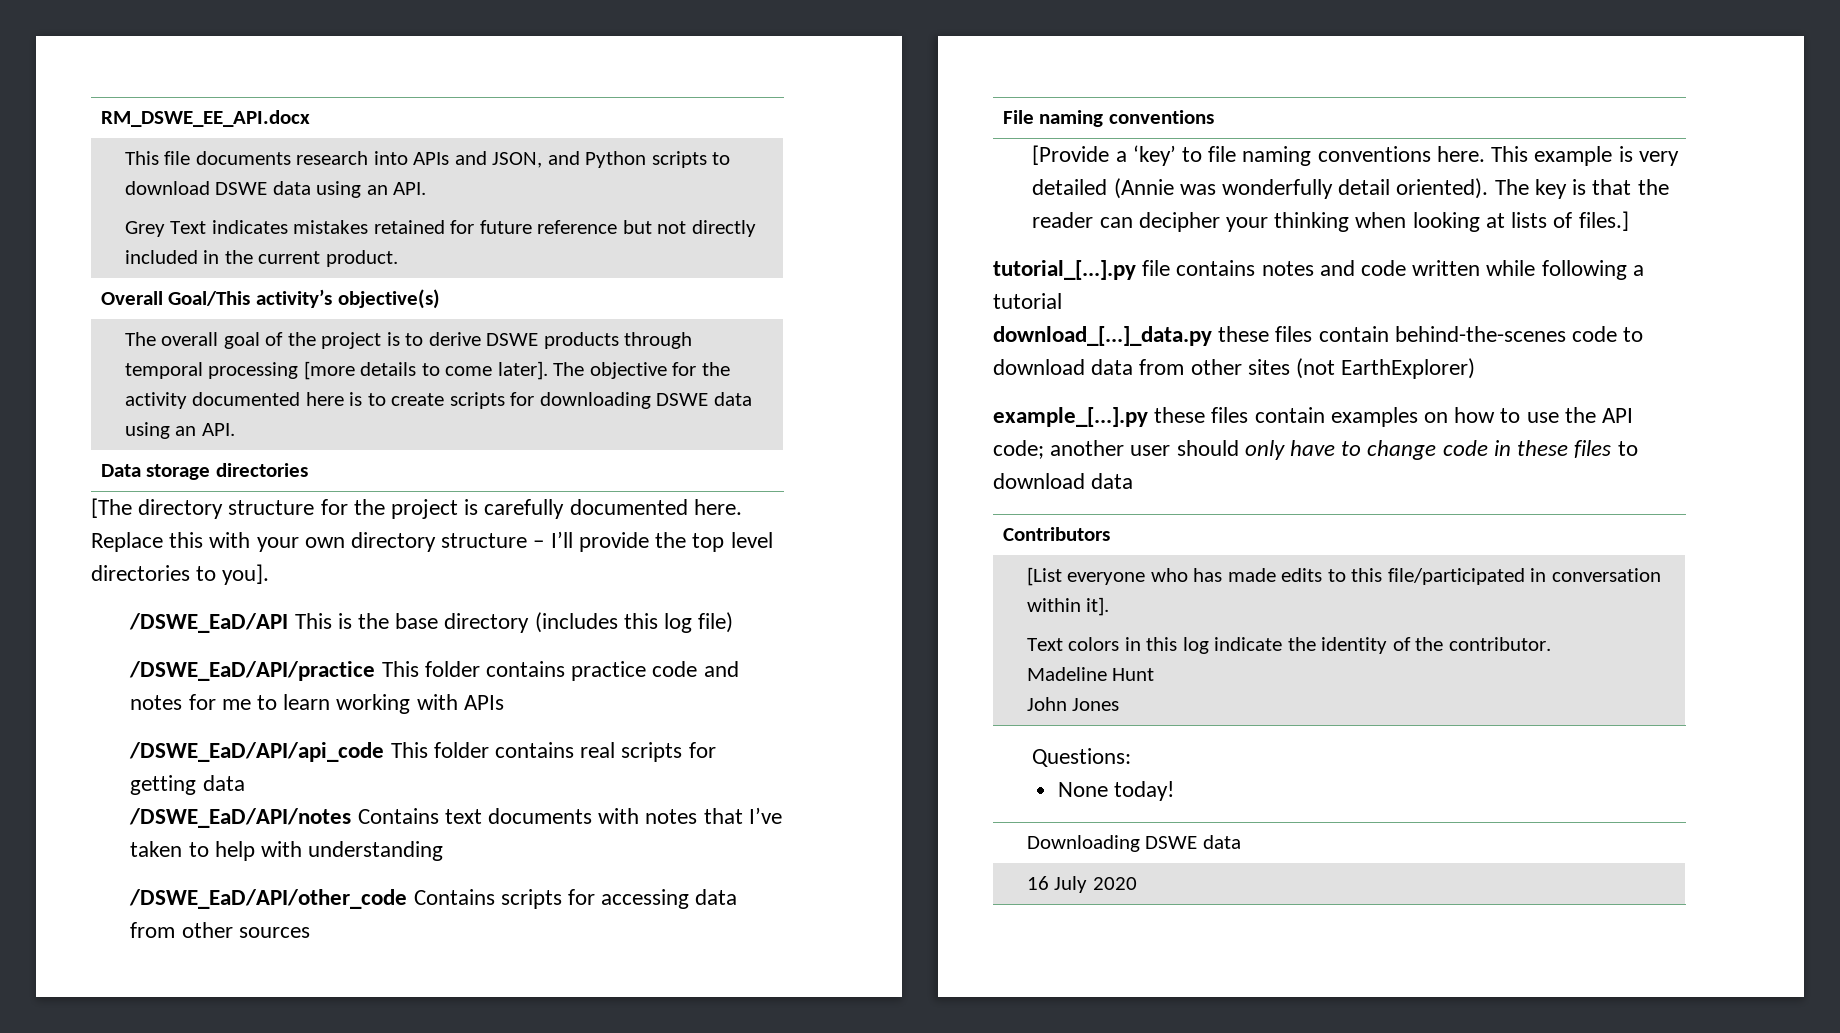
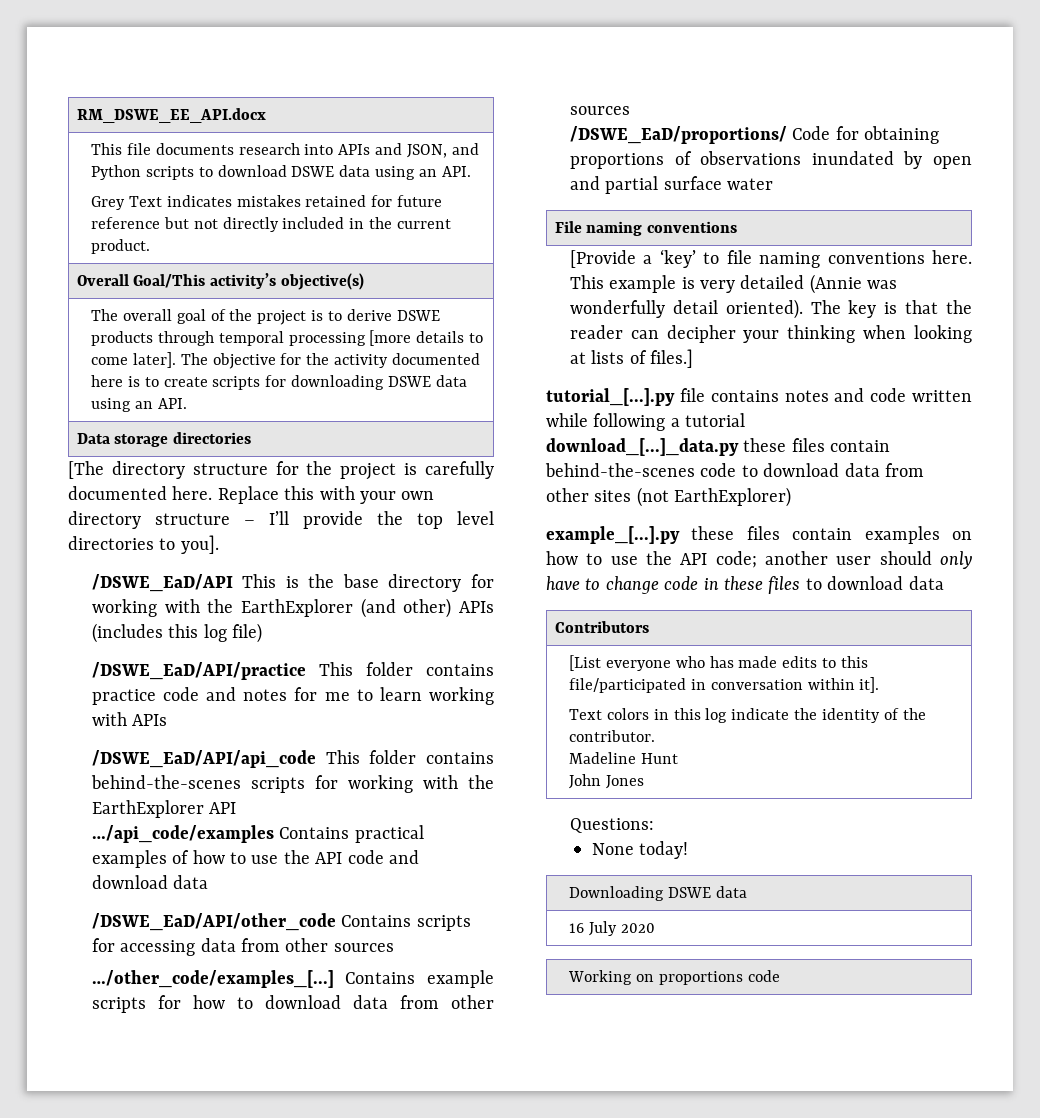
- /DSWE_EaD/API This is the base directory (includes this log file)
+ /DSWE_EaD/API This is the base directory for working with the EarthExplorer (and other) APIs (includes this log file)
- /DSWE_EaD/API/api_code This folder contains real scripts for getting data
- /DSWE_EaD/API/notes Contains text documents with notes that I’ve taken to help with understanding
+ /DSWE_EaD/API/api_code This folder contains behind-the-scenes scripts for working with the EarthExplorer API
+ …/api_code/examples Contains practical examples of how to use the API code and download data
+ …/other_code/examples_[...] Contains example scripts for how to download data from other sources
+ /DSWE_EaD/proportions/ Code for obtaining proportions of observations inundated by open and partial surface water
+ Working on proportions code

